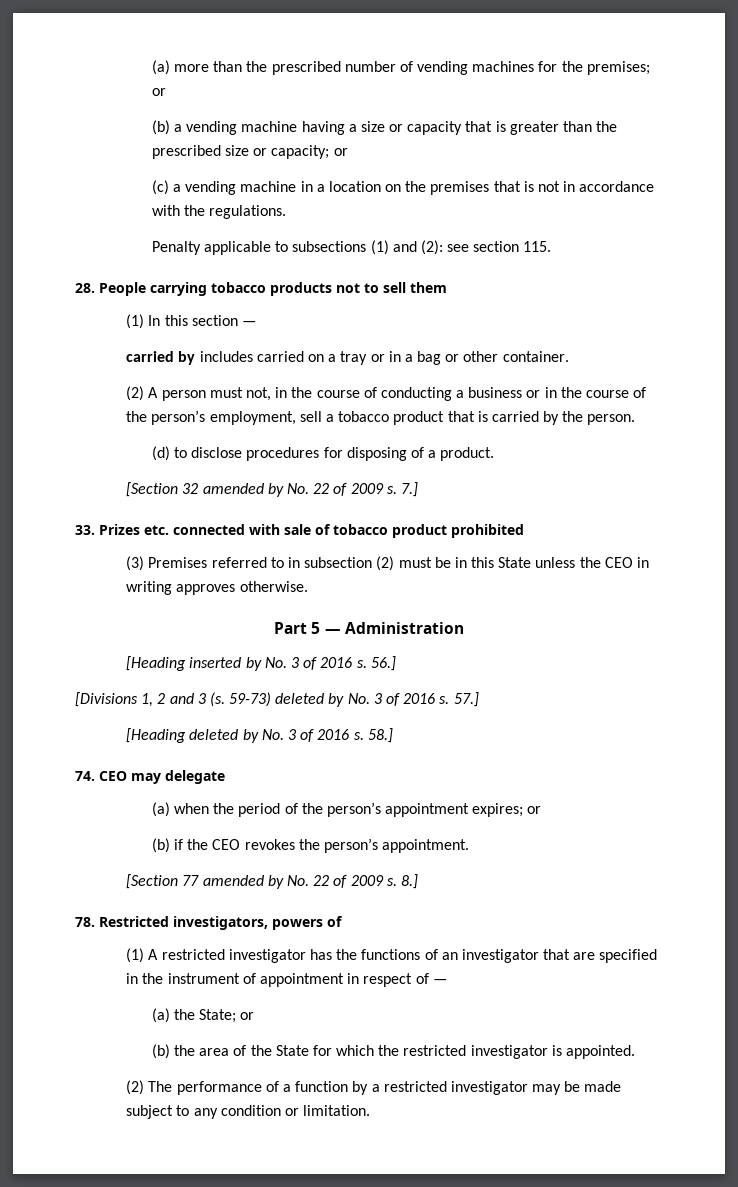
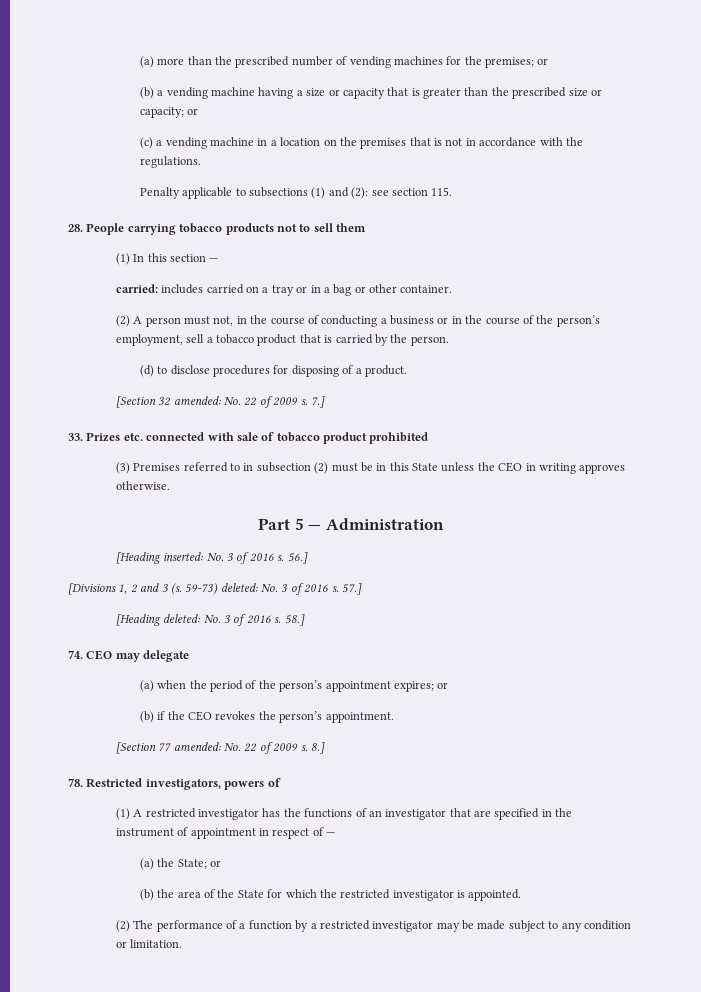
- carried by includes carried on a tray or in a bag or other container.
+ carried: includes carried on a tray or in a bag or other container.
- [Section 32 amended by No. 22 of 2009 s.
+ [Section 32 amended: No. 22 of 2009 s.
- [Heading inserted by No. 3 of 2016 s.
+ [Heading inserted: No. 3 of 2016 s.
- 59-73) deleted by No. 3 of 2016 s.
+ 59-73) deleted: No. 3 of 2016 s.
- [Heading deleted by No. 3 of 2016 s.
+ [Heading deleted: No. 3 of 2016 s.
- [Section 77 amended by No. 22 of 2009 s.
+ [Section 77 amended: No. 22 of 2009 s.

